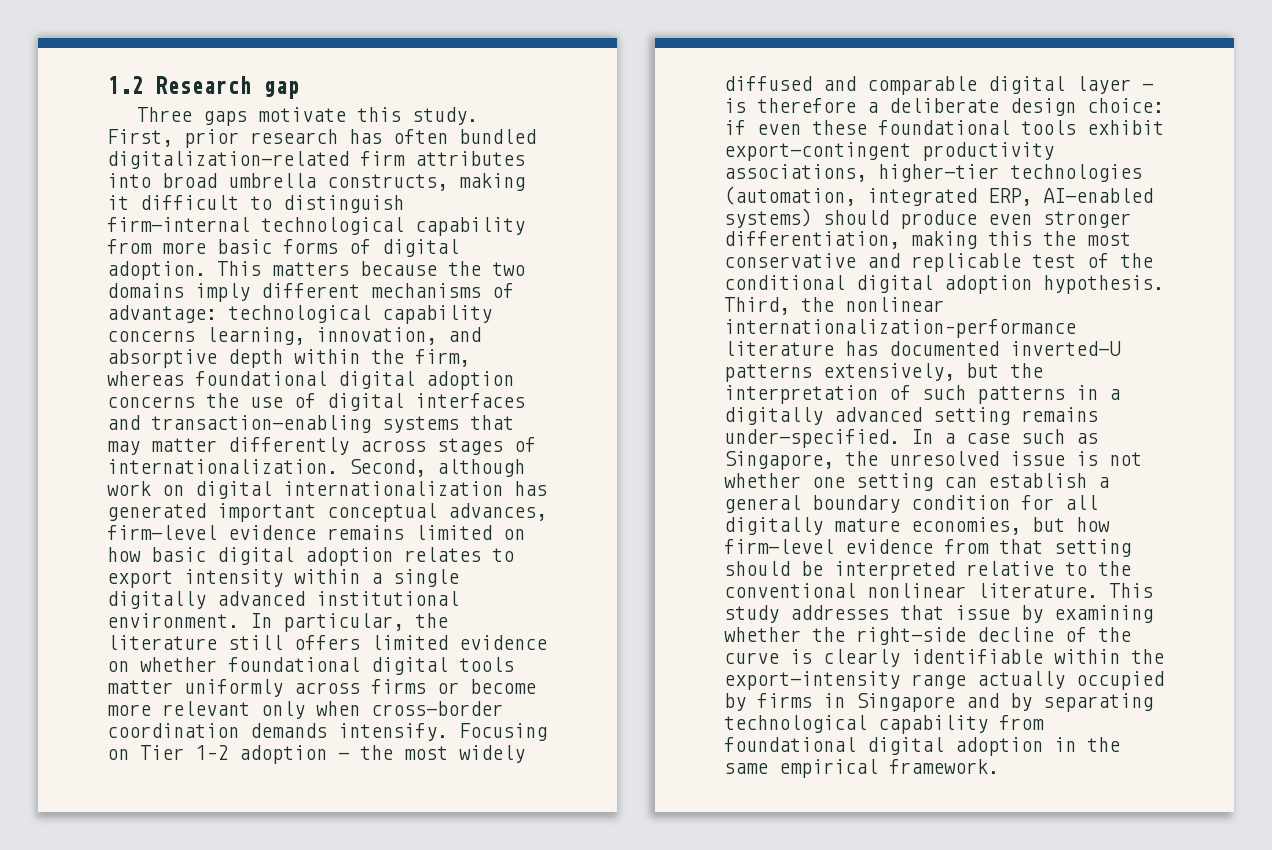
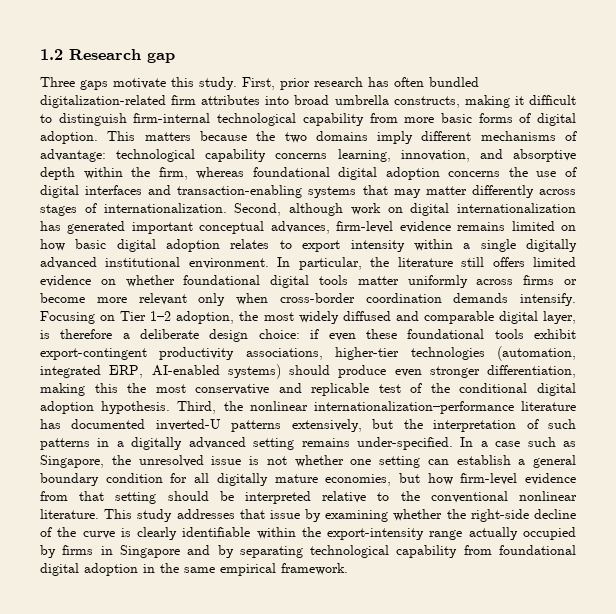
- Focusing on Tier 1–2 adoption — the most widely diffused and comparable digital layer — is therefore a deliberate design choice: if even these foundational tools exhibit export-contingent productivity associations, higher-tier technologies (automation, integrated ERP, AI-enabled systems) should produce even stronger differentiation, making this the most conservative and replicable test of the conditional digital adoption hypothesis.
+ Focusing on Tier 1–2 adoption, the most widely diffused and comparable digital layer, is therefore a deliberate design choice: if even these foundational tools exhibit export-contingent productivity associations, higher-tier technologies (automation, integrated ERP, AI-enabled systems) should produce even stronger differentiation, making this the most conservative and replicable test of the conditional digital adoption hypothesis.

